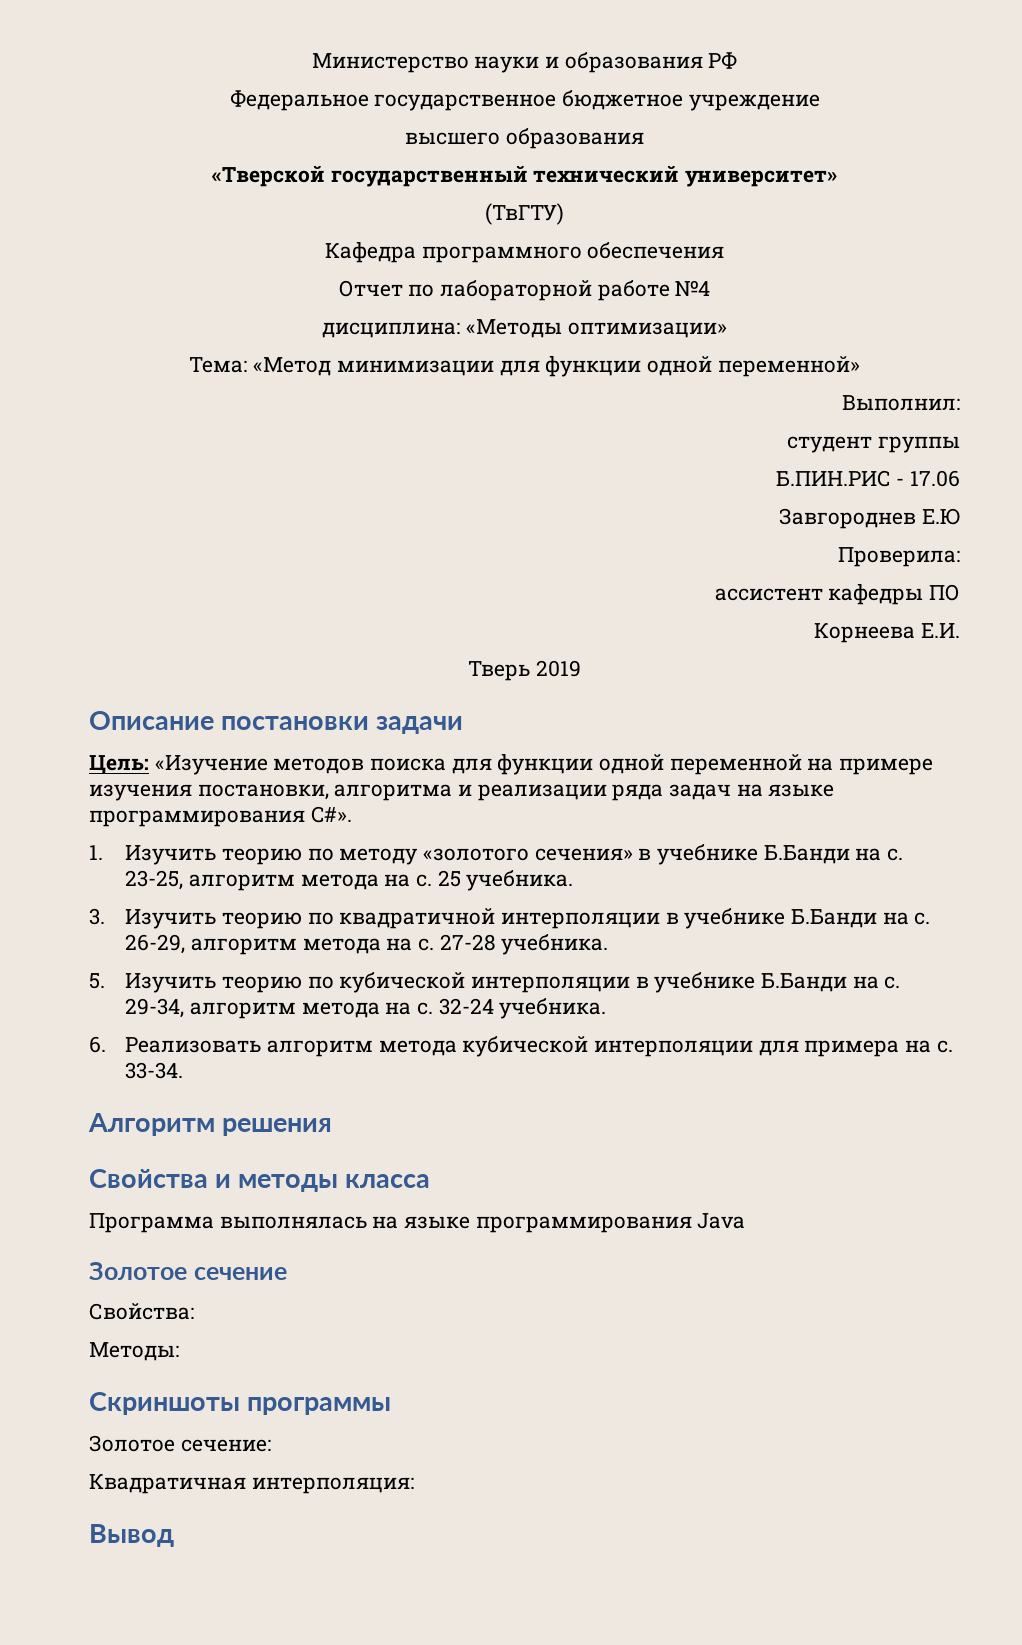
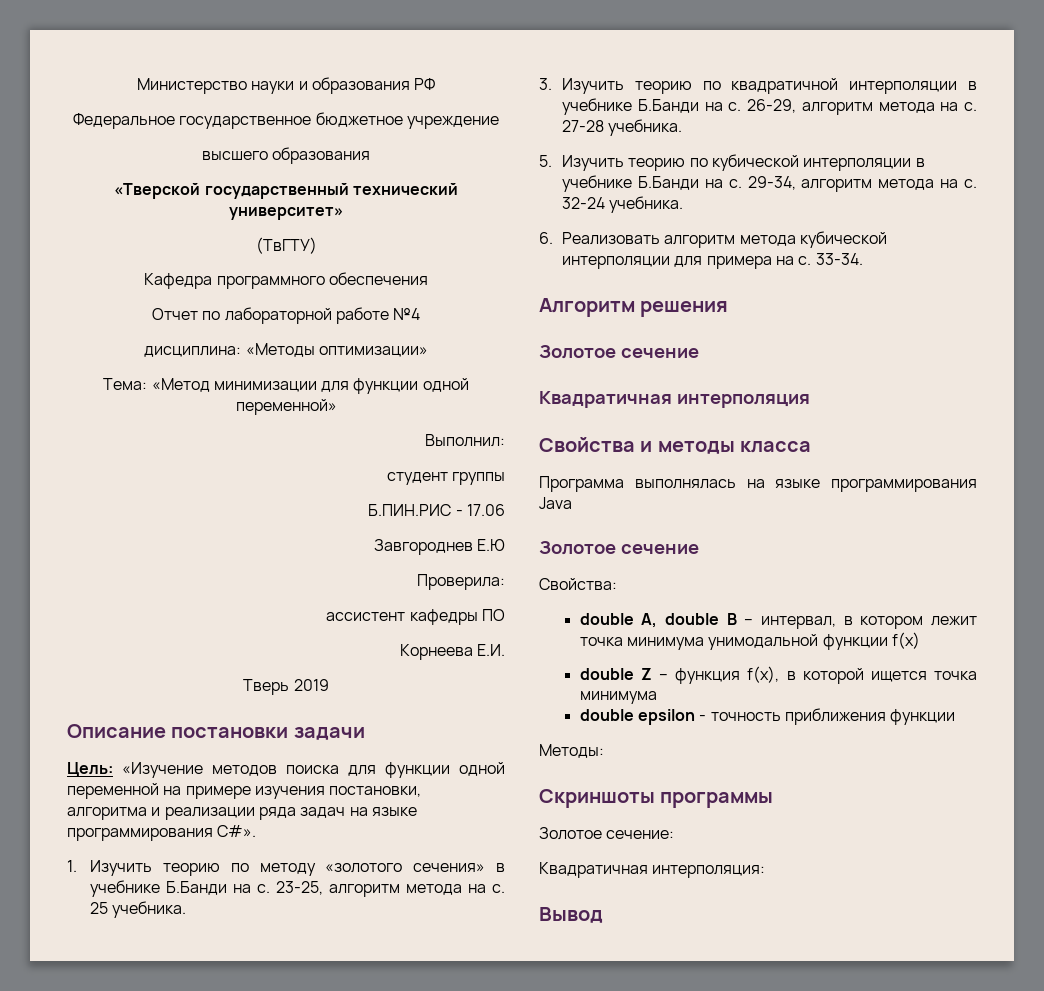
  Алгоритм решения
+ Золотое сечение
+ Квадратичная интерполяция
+ double A, double B – интервал, в котором лежит точка минимума унимодальной функции f(x)
+ double Z – функция f(x), в которой ищется точка минимума
+ double epsilon - точность приближения функции

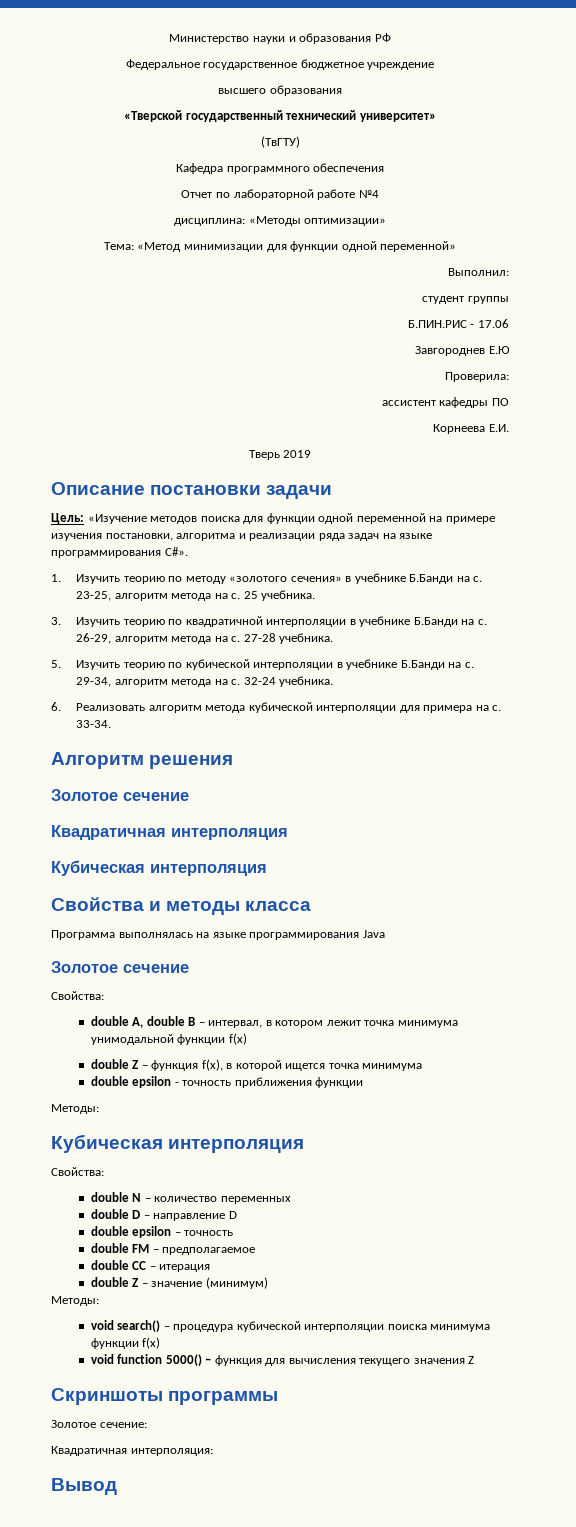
  Квадратичная интерполяция
+ Кубическая интерполяция
  double epsilon - точность приближения функции
  Методы:
+ Кубическая интерполяция
+ Свойства:
+ double N – количество переменных
+ double D – направление D
+ double epsilon – точность
+ double FM – предполагаемое
+ double CC – итерация
+ double Z – значение (минимум)
+ Методы:
+ void search() – процедура кубической интерполяции поиска минимума функции f(x)
+ void function 5000() – функция для вычисления текущего значения Z

